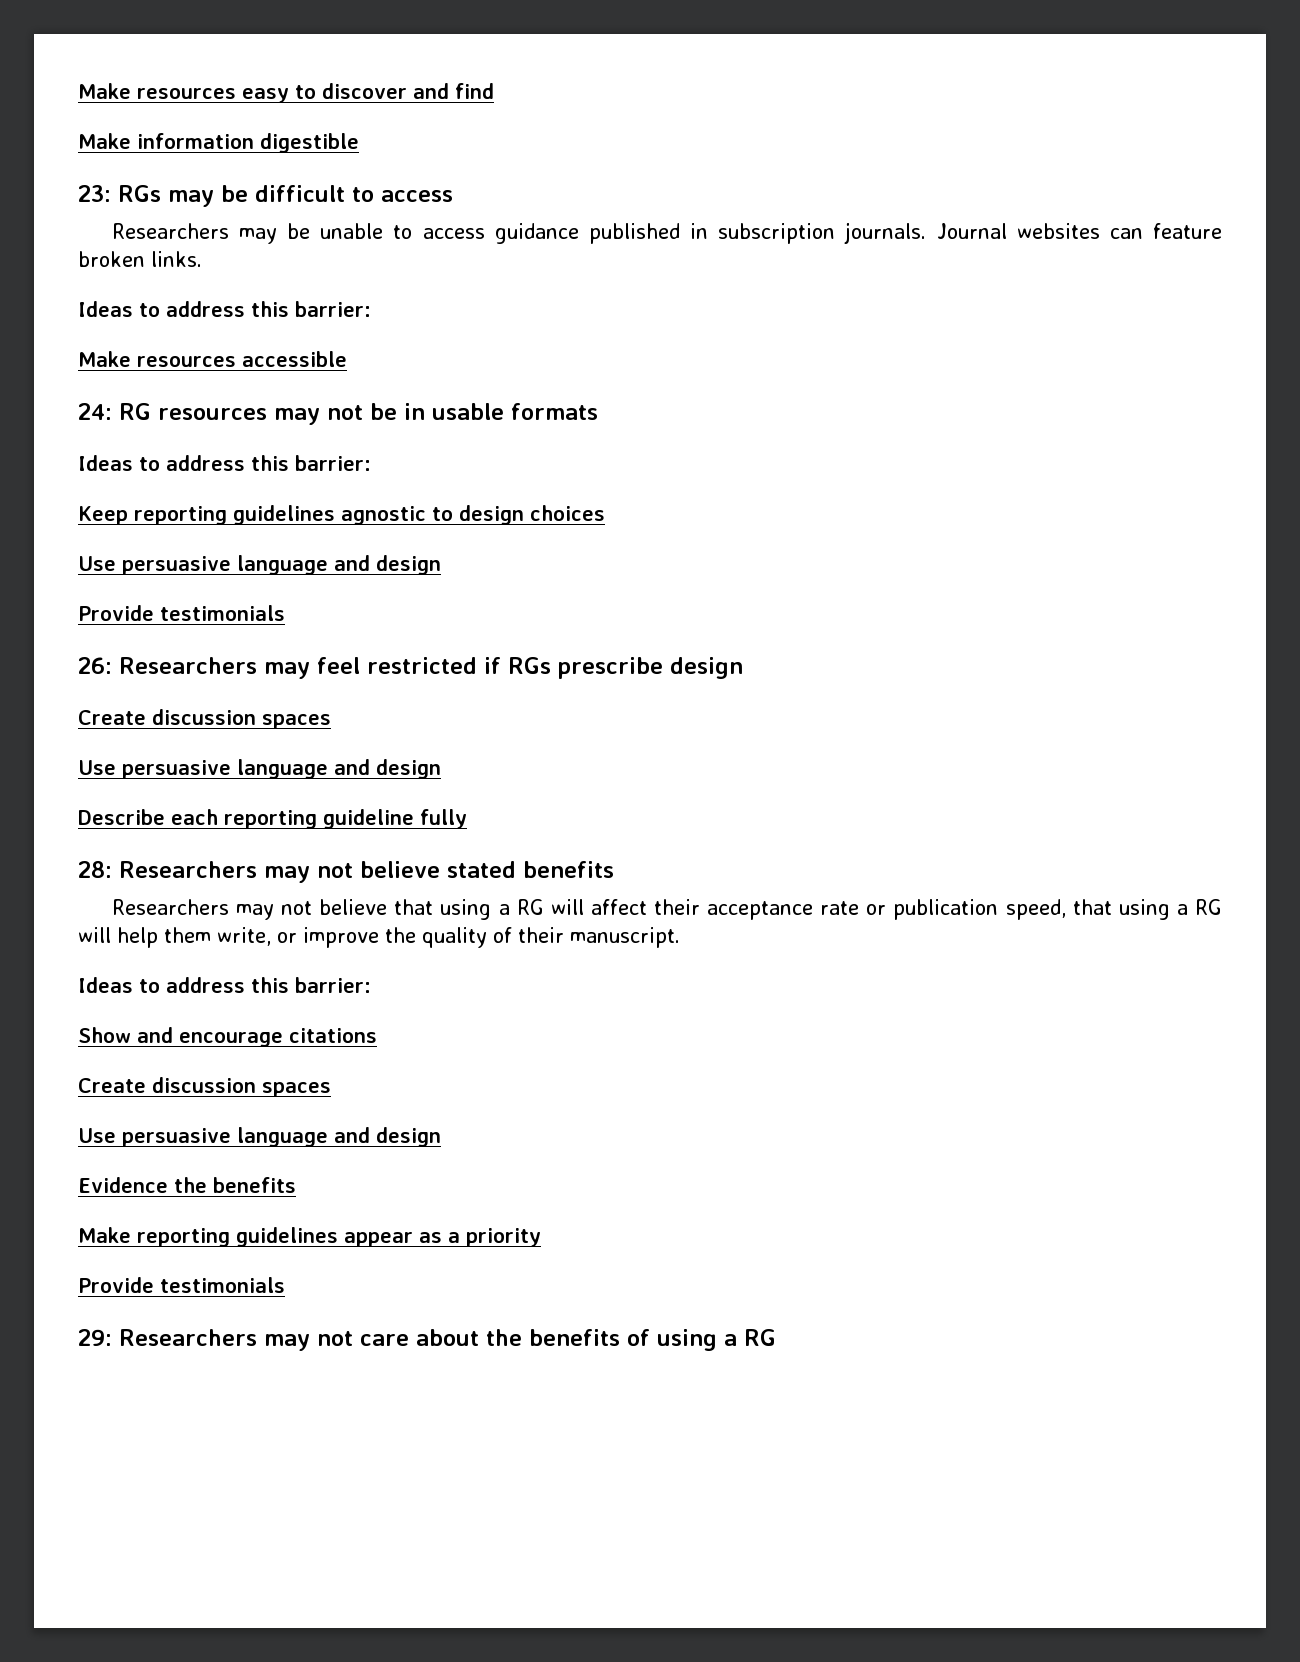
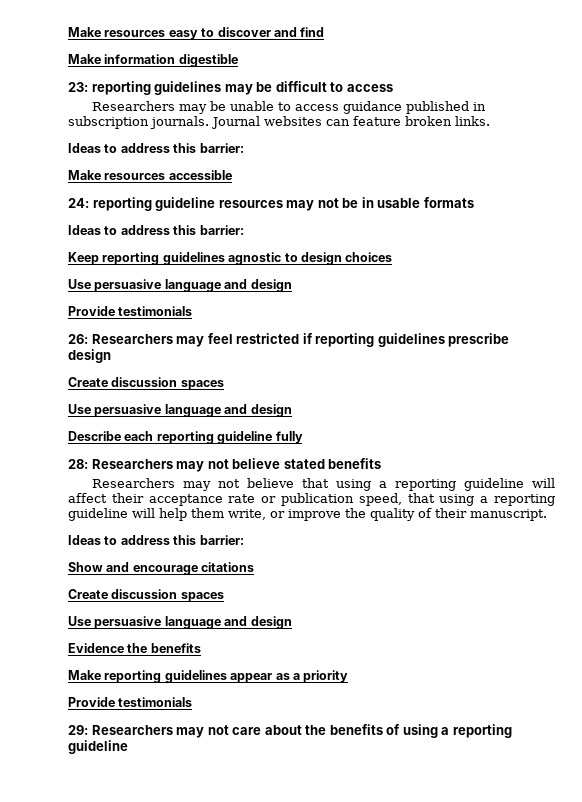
- 23: RGs may be difficult to access
+ 23: reporting guidelines may be difficult to access
- 24: RG resources may not be in usable formats
+ 24: reporting guideline resources may not be in usable formats
- 26: Researchers may feel restricted if RGs prescribe design
+ 26: Researchers may feel restricted if reporting guidelines prescribe design
- Researchers may not believe that using a RG will affect their acceptance rate or publication speed, that using a RG will help them write, or improve the quality of their manuscript.
+ Researchers may not believe that using a reporting guideline will affect their acceptance rate or publication speed, that using a reporting guideline will help them write, or improve the quality of their manuscript.
- 29: Researchers may not care about the benefits of using a RG
+ 29: Researchers may not care about the benefits of using a reporting guideline

